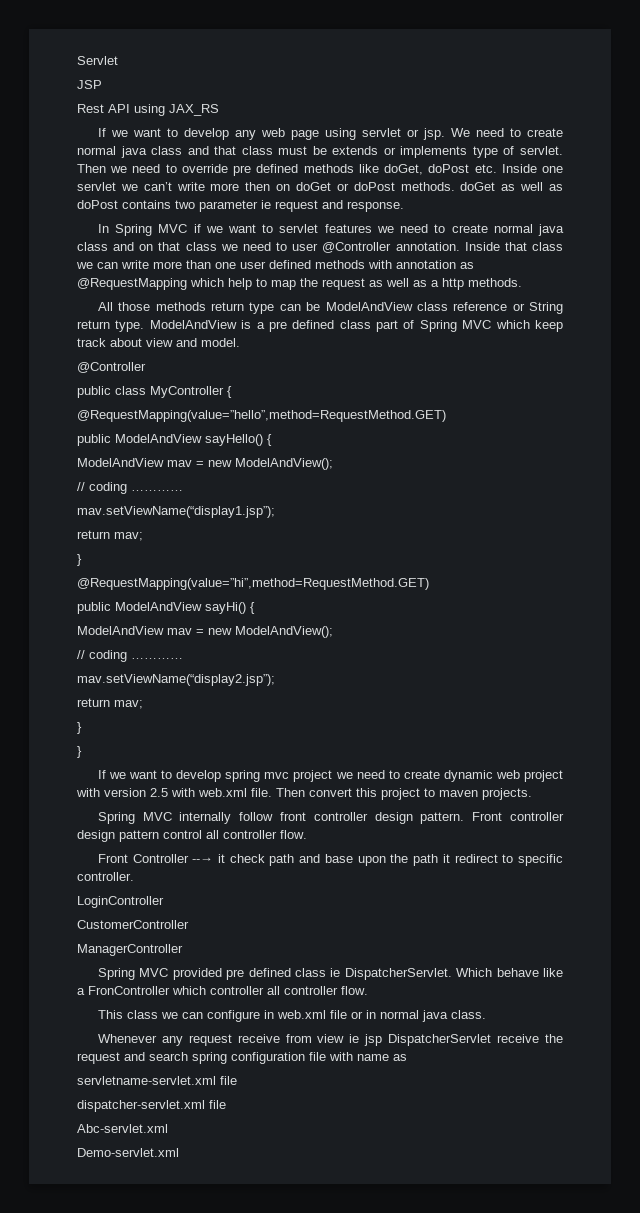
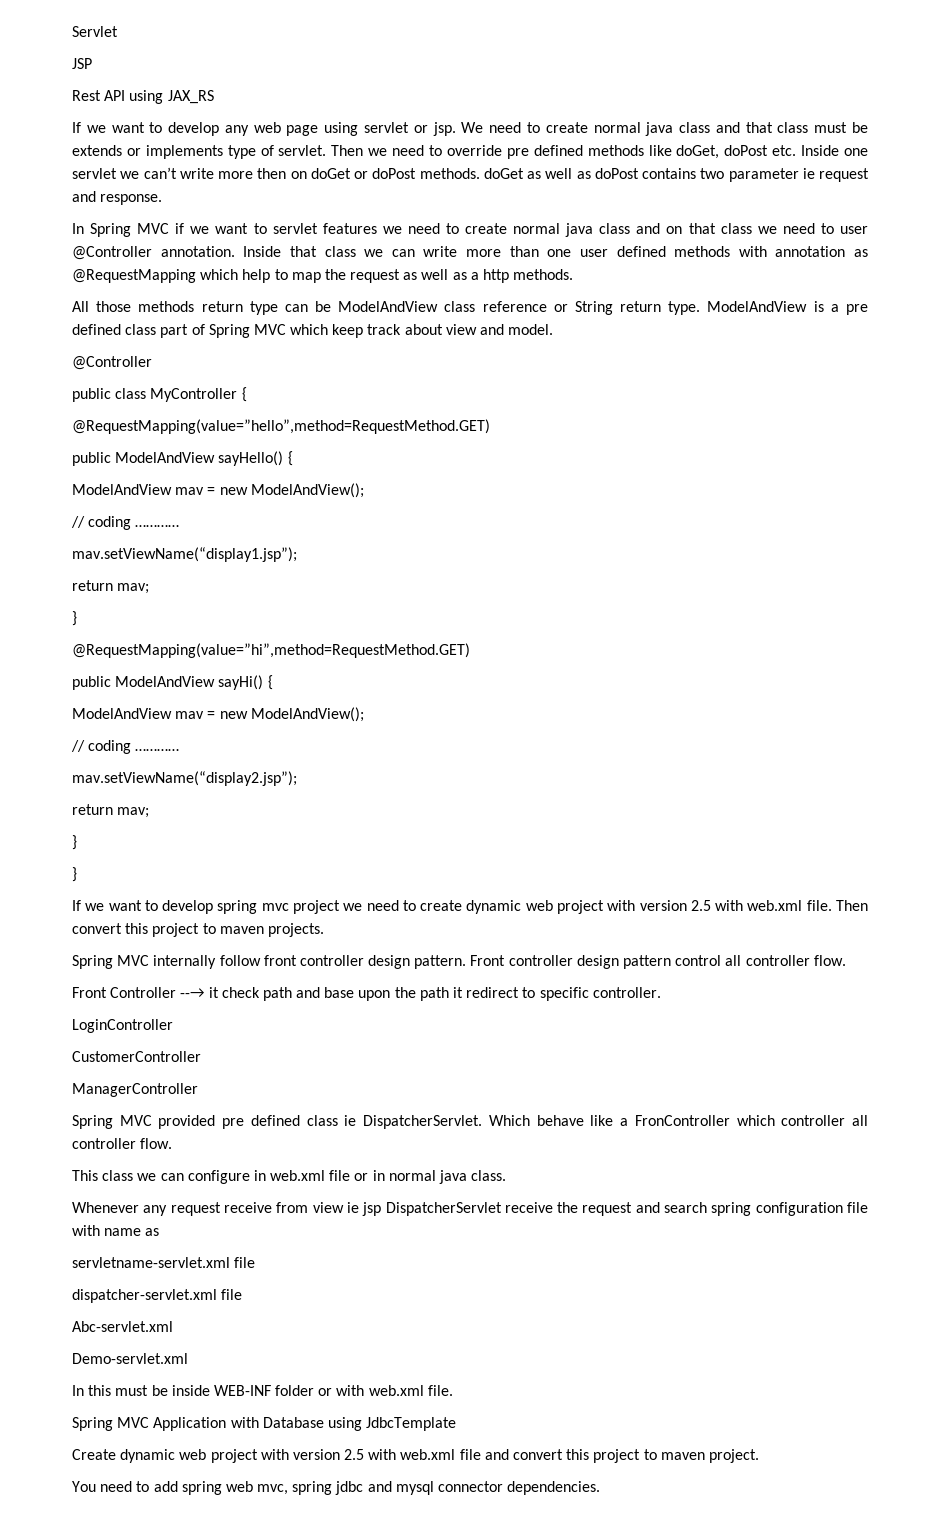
+ In this must be inside WEB-INF folder or with web.xml file.
+ Spring MVC Application with Database using JdbcTemplate
+ Create dynamic web project with version 2.5 with web.xml file and convert this project to maven project.
+ You need to add spring web mvc, spring jdbc and mysql connector dependencies.

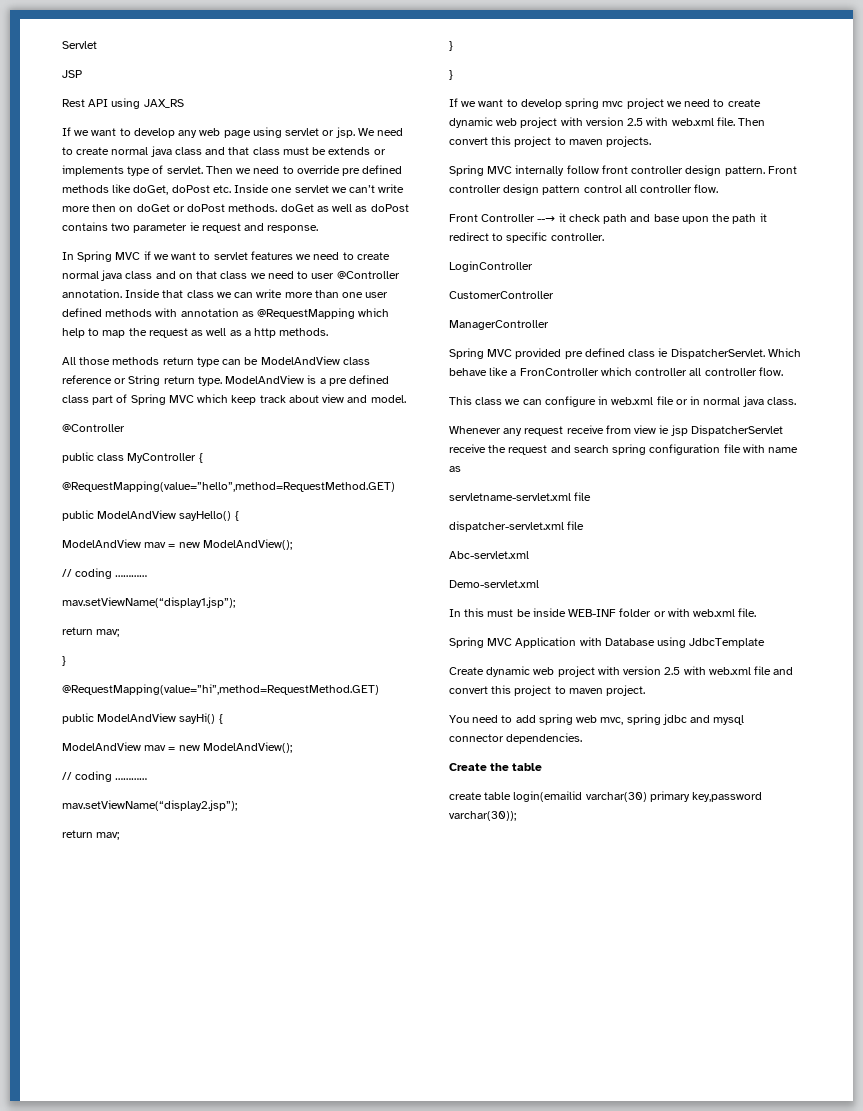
+ Create the table
+ create table login(emailid varchar(30) primary key,password varchar(30));

